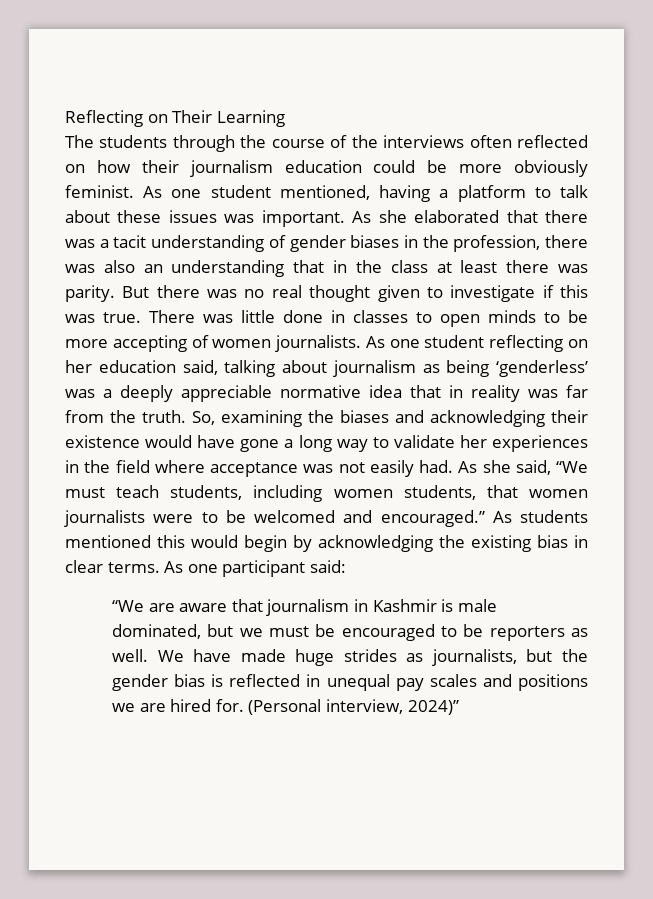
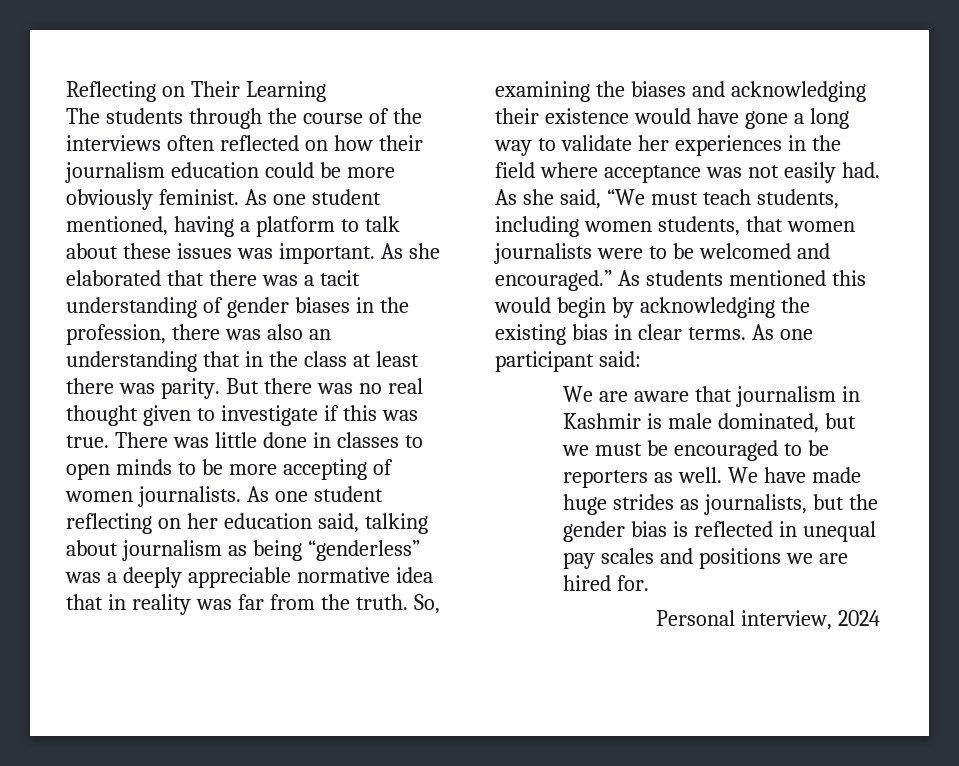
- As one student reflecting on her education said, talking about journalism as being ‘genderless’ was a deeply appreciable normative idea that in reality was far from the truth.
+ As one student reflecting on her education said, talking about journalism as being “genderless” was a deeply appreciable normative idea that in reality was far from the truth.
- “We are aware that journalism in Kashmir is male dominated, but we must be encouraged to be reporters as well.
+ We are aware that journalism in Kashmir is male dominated, but we must be encouraged to be reporters as well.
- We have made huge strides as journalists, but the gender bias is reflected in unequal pay scales and positions we are hired for. (Personal interview, 2024)”
+ We have made huge strides as journalists, but the gender bias is reflected in unequal pay scales and positions we are hired for.
+ Personal interview, 2024

